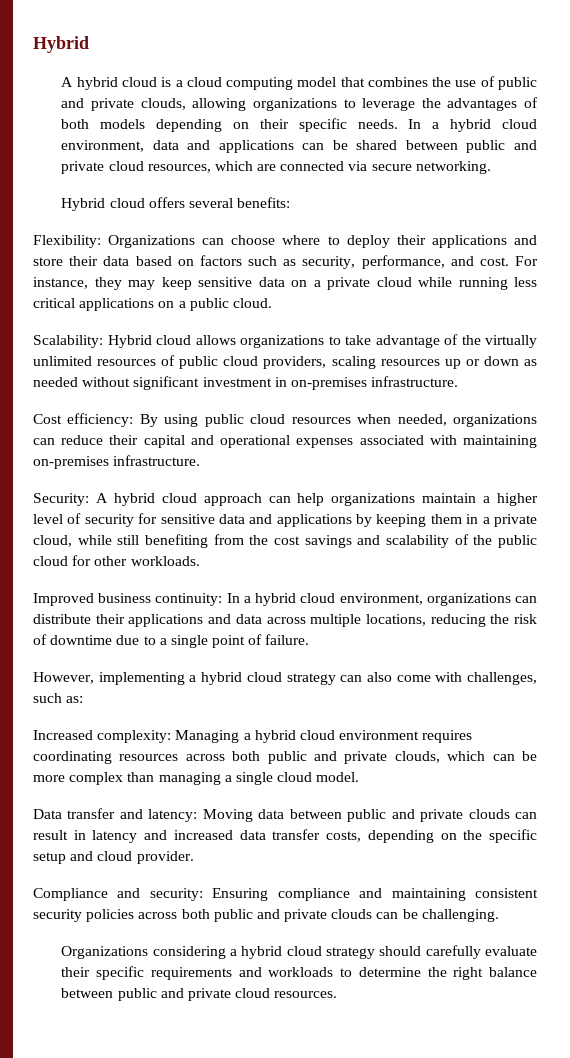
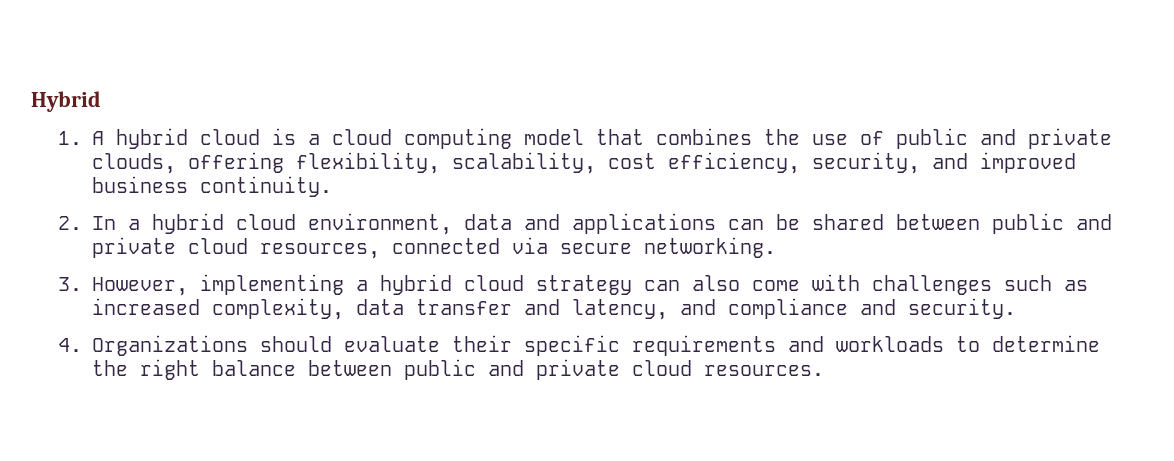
- A hybrid cloud is a cloud computing model that combines the use of public and private clouds, allowing organizations to leverage the advantages of both models depending on their specific needs. In a hybrid cloud environment, data and applications can be shared between public and private cloud resources, which are connected via secure networking.
+ 1. A hybrid cloud is a cloud computing model that combines the use of public and private clouds, offering flexibility, scalability, cost efficiency, security, and improved business continuity.
+ 2. In a hybrid cloud environment, data and applications can be shared between public and private cloud resources, connected via secure networking.
- Hybrid cloud offers several benefits:
- Flexibility: Organizations can choose where to deploy their applications and store their data based on factors such as security, performance, and cost. For instance, they may keep sensitive data on a private cloud while running less critical applications on a public cloud.
- Scalability: Hybrid cloud allows organizations to take advantage of the virtually unlimited resources of public cloud providers, scaling resources up or down as needed without significant investment in on-premises infrastructure.
- Cost efficiency: By using public cloud resources when needed, organizations can reduce their capital and operational expenses associated with maintaining on-premises infrastructure.
- Security: A hybrid cloud approach can help organizations maintain a higher level of security for sensitive data and applications by keeping them in a private cloud, while still benefiting from the cost savings and scalability of the public cloud for other workloads.
- Improved business continuity: In a hybrid cloud environment, organizations can distribute their applications and data across multiple locations, reducing the risk of downtime due to a single point of failure.
- However, implementing a hybrid cloud strategy can also come with challenges, such as:
- Increased complexity: Managing a hybrid cloud environment requires coordinating resources across both public and private clouds, which can be more complex than managing a single cloud model.
- Data transfer and latency: Moving data between public and private clouds can result in latency and increased data transfer costs, depending on the specific setup and cloud provider.
- Compliance and security: Ensuring compliance and maintaining consistent security policies across both public and private clouds can be challenging.
- Organizations considering a hybrid cloud strategy should carefully evaluate their specific requirements and workloads to determine the right balance between public and private cloud resources.
+ 3. However, implementing a hybrid cloud strategy can also come with challenges such as increased complexity, data transfer and latency, and compliance and security.
+ 4. Organizations should evaluate their specific requirements and workloads to determine the right balance between public and private cloud resources.

